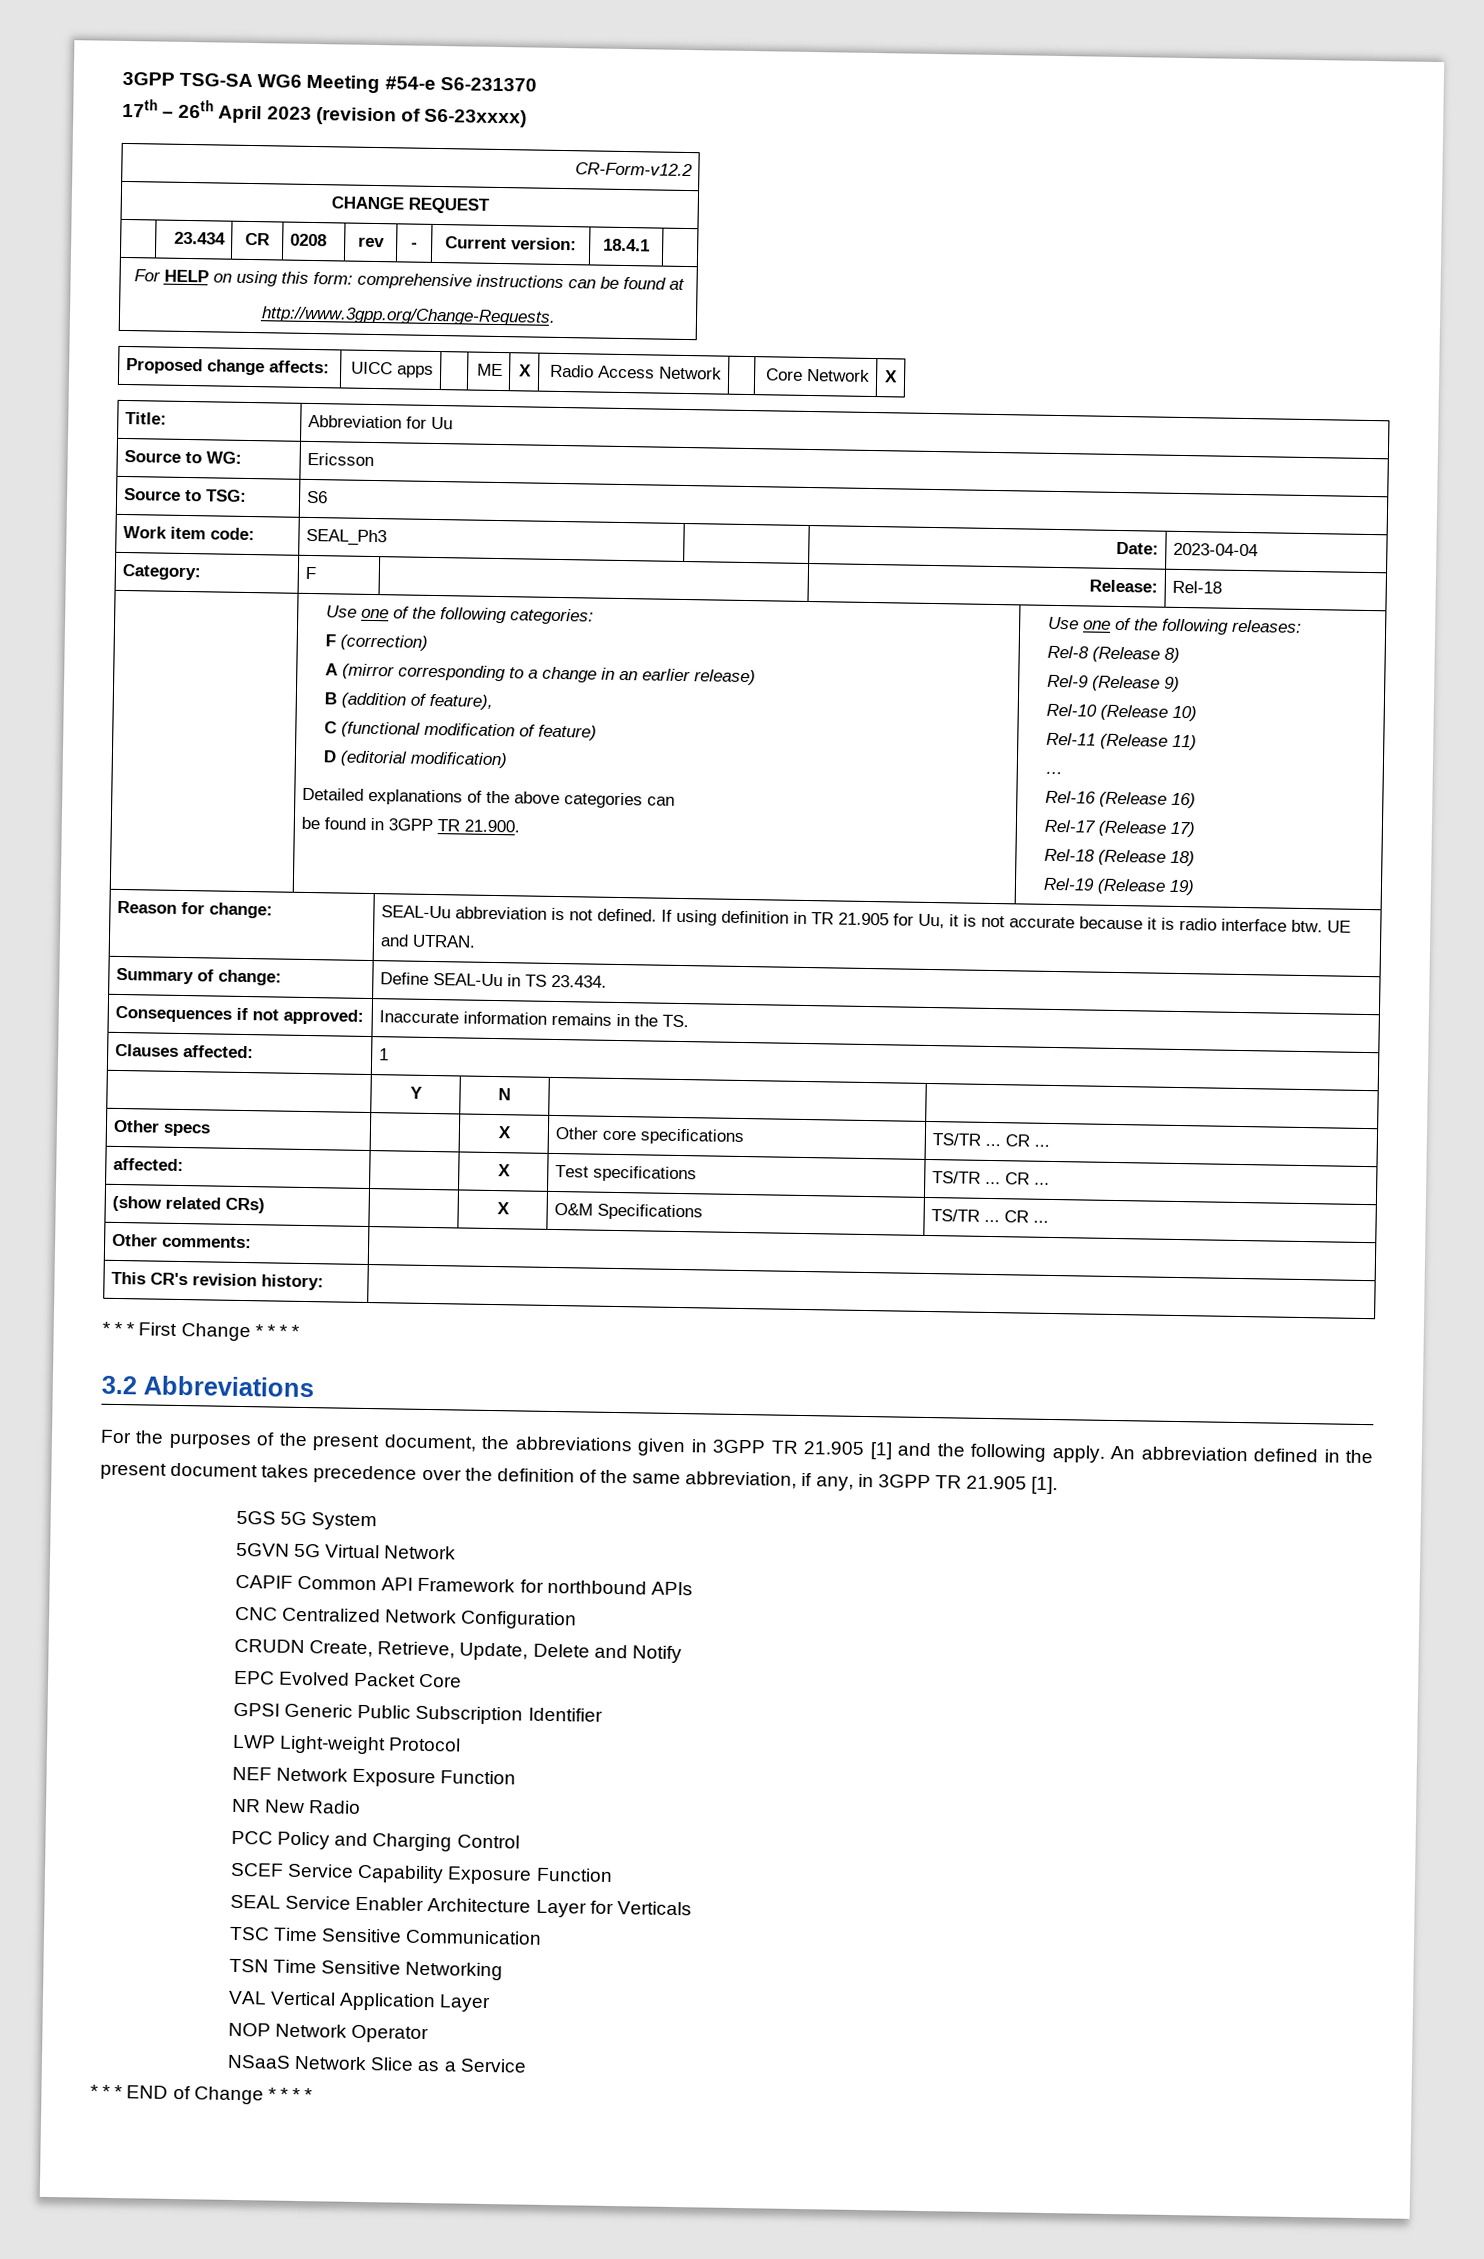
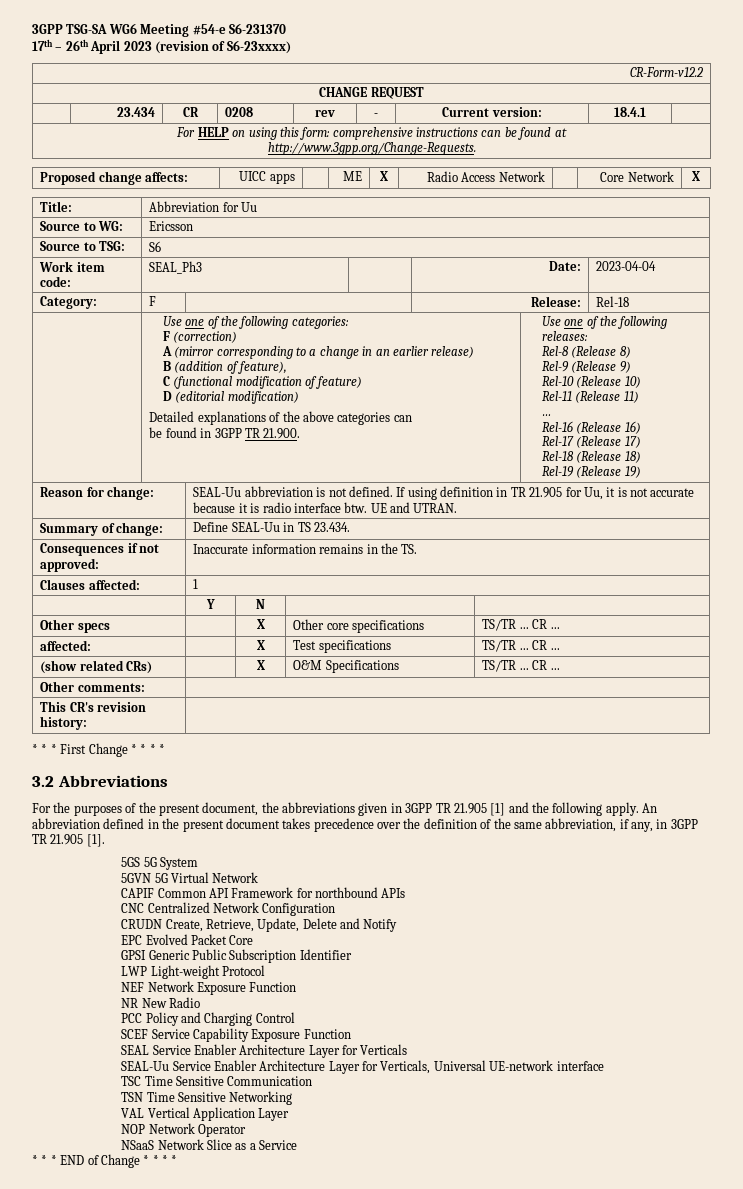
+ SEAL-Uu Service Enabler Architecture Layer for Verticals, Universal UE-network interface

